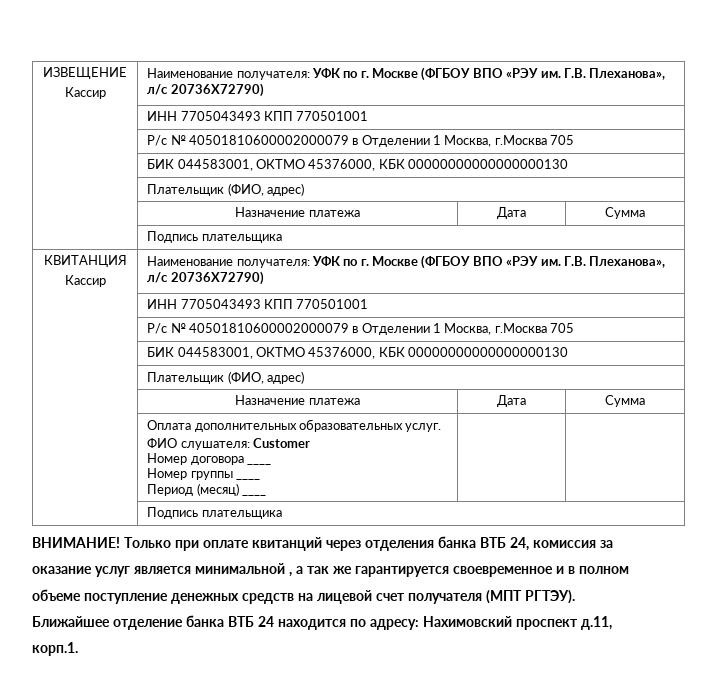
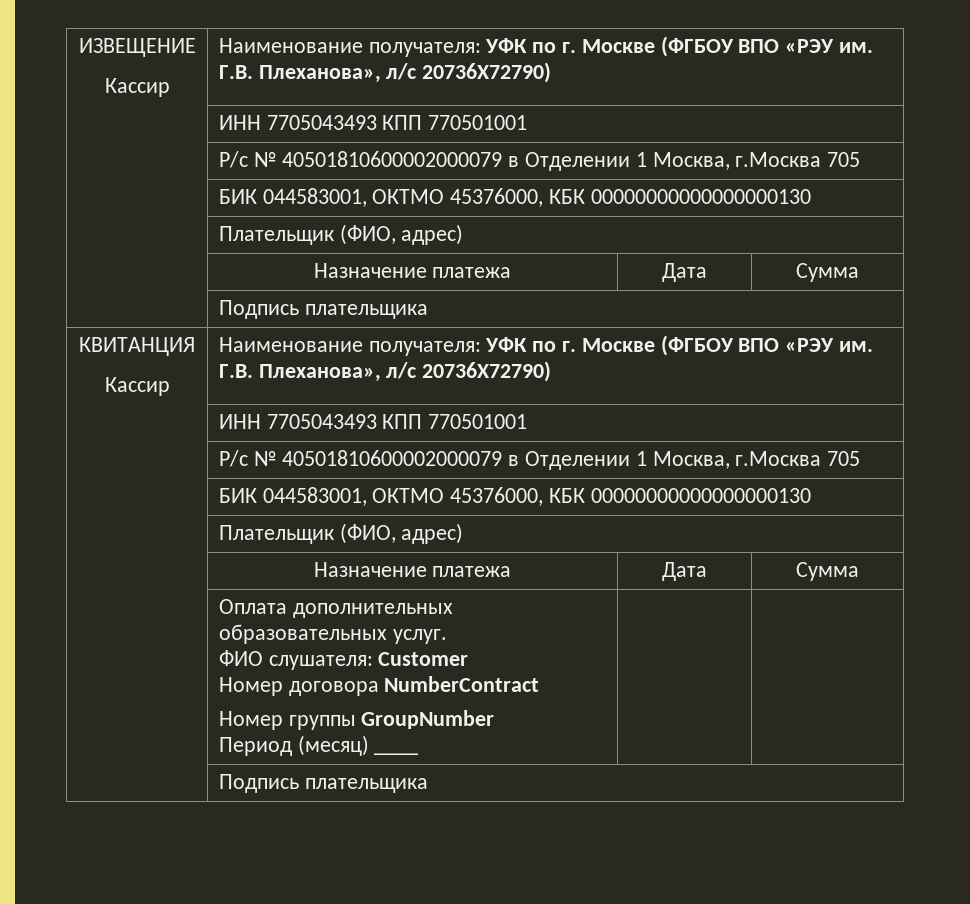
  | Оплата дополнительных образовательных услуг.
  ФИО слушателя: Customer
- Номер договора ____
- Номер группы ____
+ Номер договора NumberContract
+ Номер группы GroupNumber
- ВНИМАНИЕ! Только при оплате квитанций через отделения банка ВТБ 24, комиссия за
- оказание услуг является минимальной , а так же гарантируется своевременное и в полном
- объеме поступление денежных средств на лицевой счет получателя (МПТ РГТЭУ).
- Ближайшее отделение банка ВТБ 24 находится по адресу: Нахимовский проспект д.11,
- корп.1.

